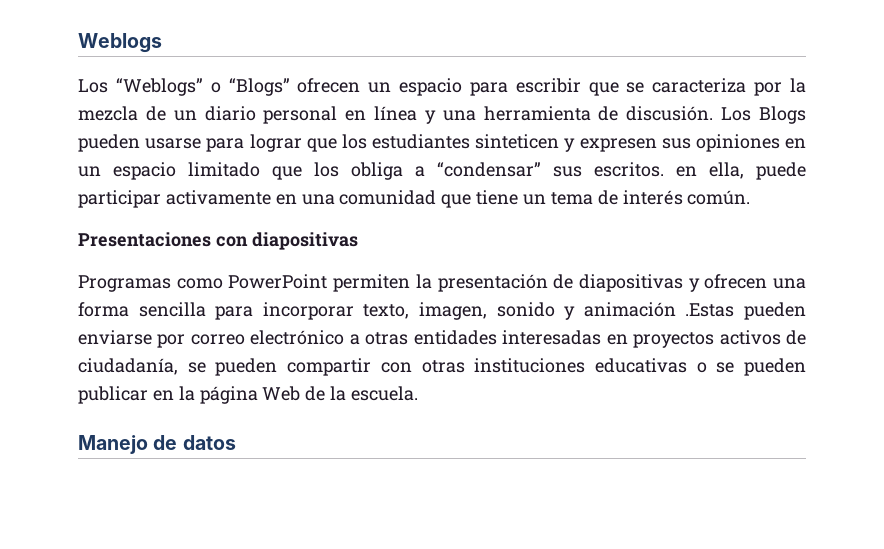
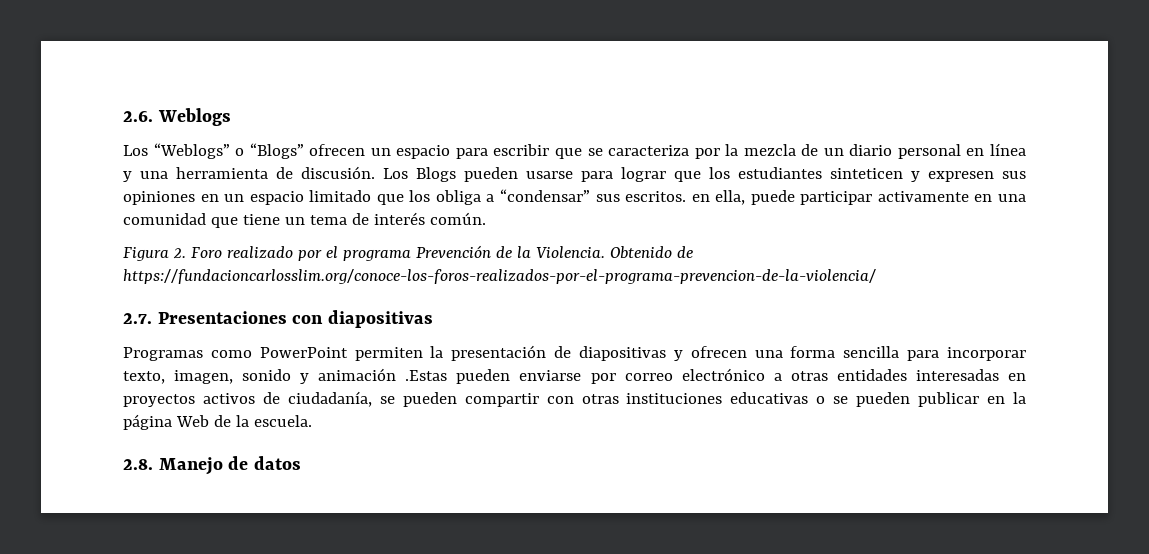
- Weblogs
+ 2.6. Weblogs
- Presentaciones con diapositivas
+ Figura 2. Foro realizado por el programa Prevención de la Violencia. Obtenido de https://fundacioncarlosslim.org/conoce-los-foros-realizados-por-el-programa-prevencion-de-la-violencia/
+ 2.7. Presentaciones con diapositivas
- Manejo de datos
+ 2.8. Manejo de datos

